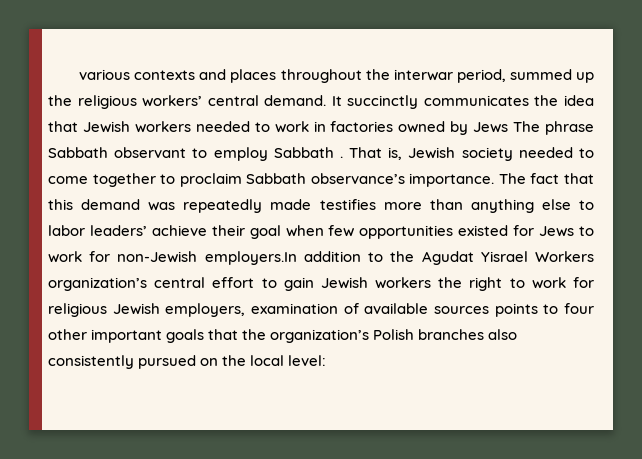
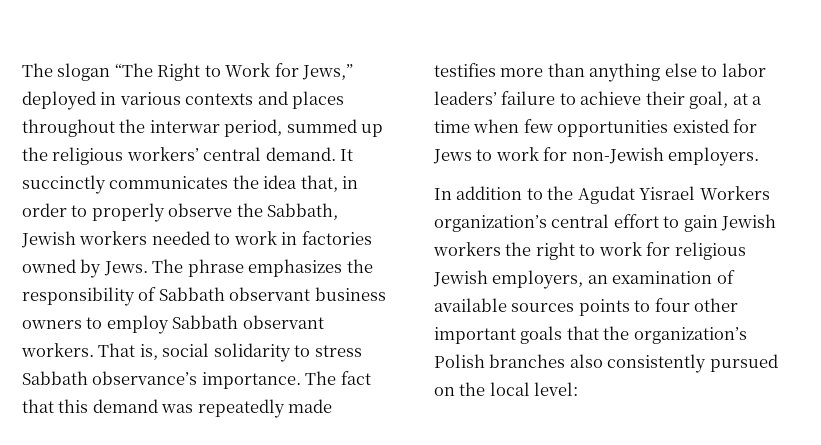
- various contexts and places throughout the interwar period, summed up the religious workers’ central demand.
+ The slogan “The Right to Work for Jews,” deployed in various contexts and places throughout the interwar period, summed up the religious workers’ central demand.
- It succinctly communicates the idea that Jewish workers needed to work in factories owned by Jews The phrase Sabbath observant to employ Sabbath . That is, Jewish society needed to come together to proclaim Sabbath observance’s importance.
+ It succinctly communicates the idea that, in order to properly observe the Sabbath, Jewish workers needed to work in factories owned by Jews. The phrase emphasizes the responsibility of Sabbath observant business owners to employ Sabbath observant workers. That is, social solidarity to stress Sabbath observance’s importance.
- The fact that this demand was repeatedly made testifies more than anything else to labor leaders’ achieve their goal when few opportunities existed for Jews to work for non-Jewish employers.In addition to the Agudat Yisrael Workers organization’s central effort to gain Jewish workers the right to work for religious Jewish employers, examination of available sources points to four other important goals that the organization’s Polish branches also consistently pursued on the local level:
+ The fact that this demand was repeatedly made testifies more than anything else to labor leaders’ failure to achieve their goal, at a time when few opportunities existed for Jews to work for non-Jewish employers.
+ In addition to the Agudat Yisrael Workers organization’s central effort to gain Jewish workers the right to work for religious Jewish employers, an examination of available sources points to four other important goals that the organization’s Polish branches also consistently pursued on the local level:

